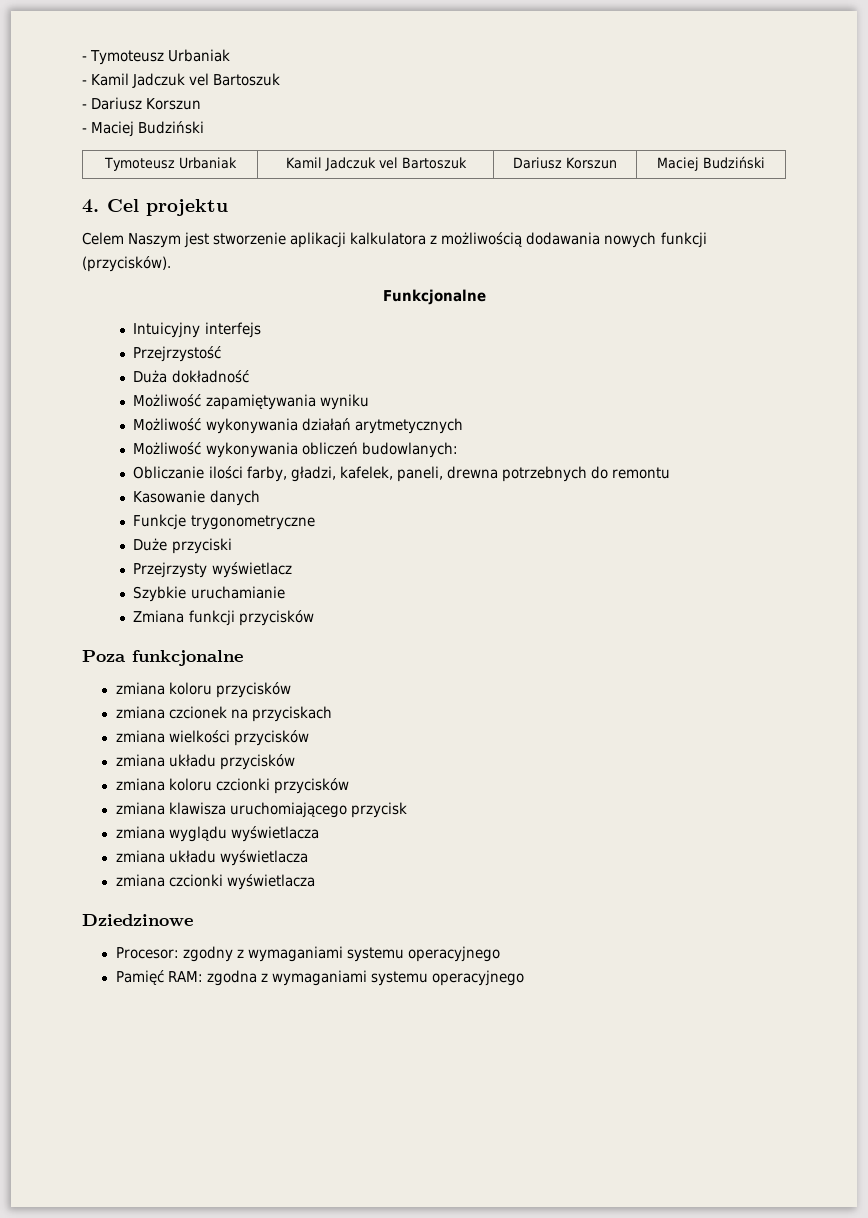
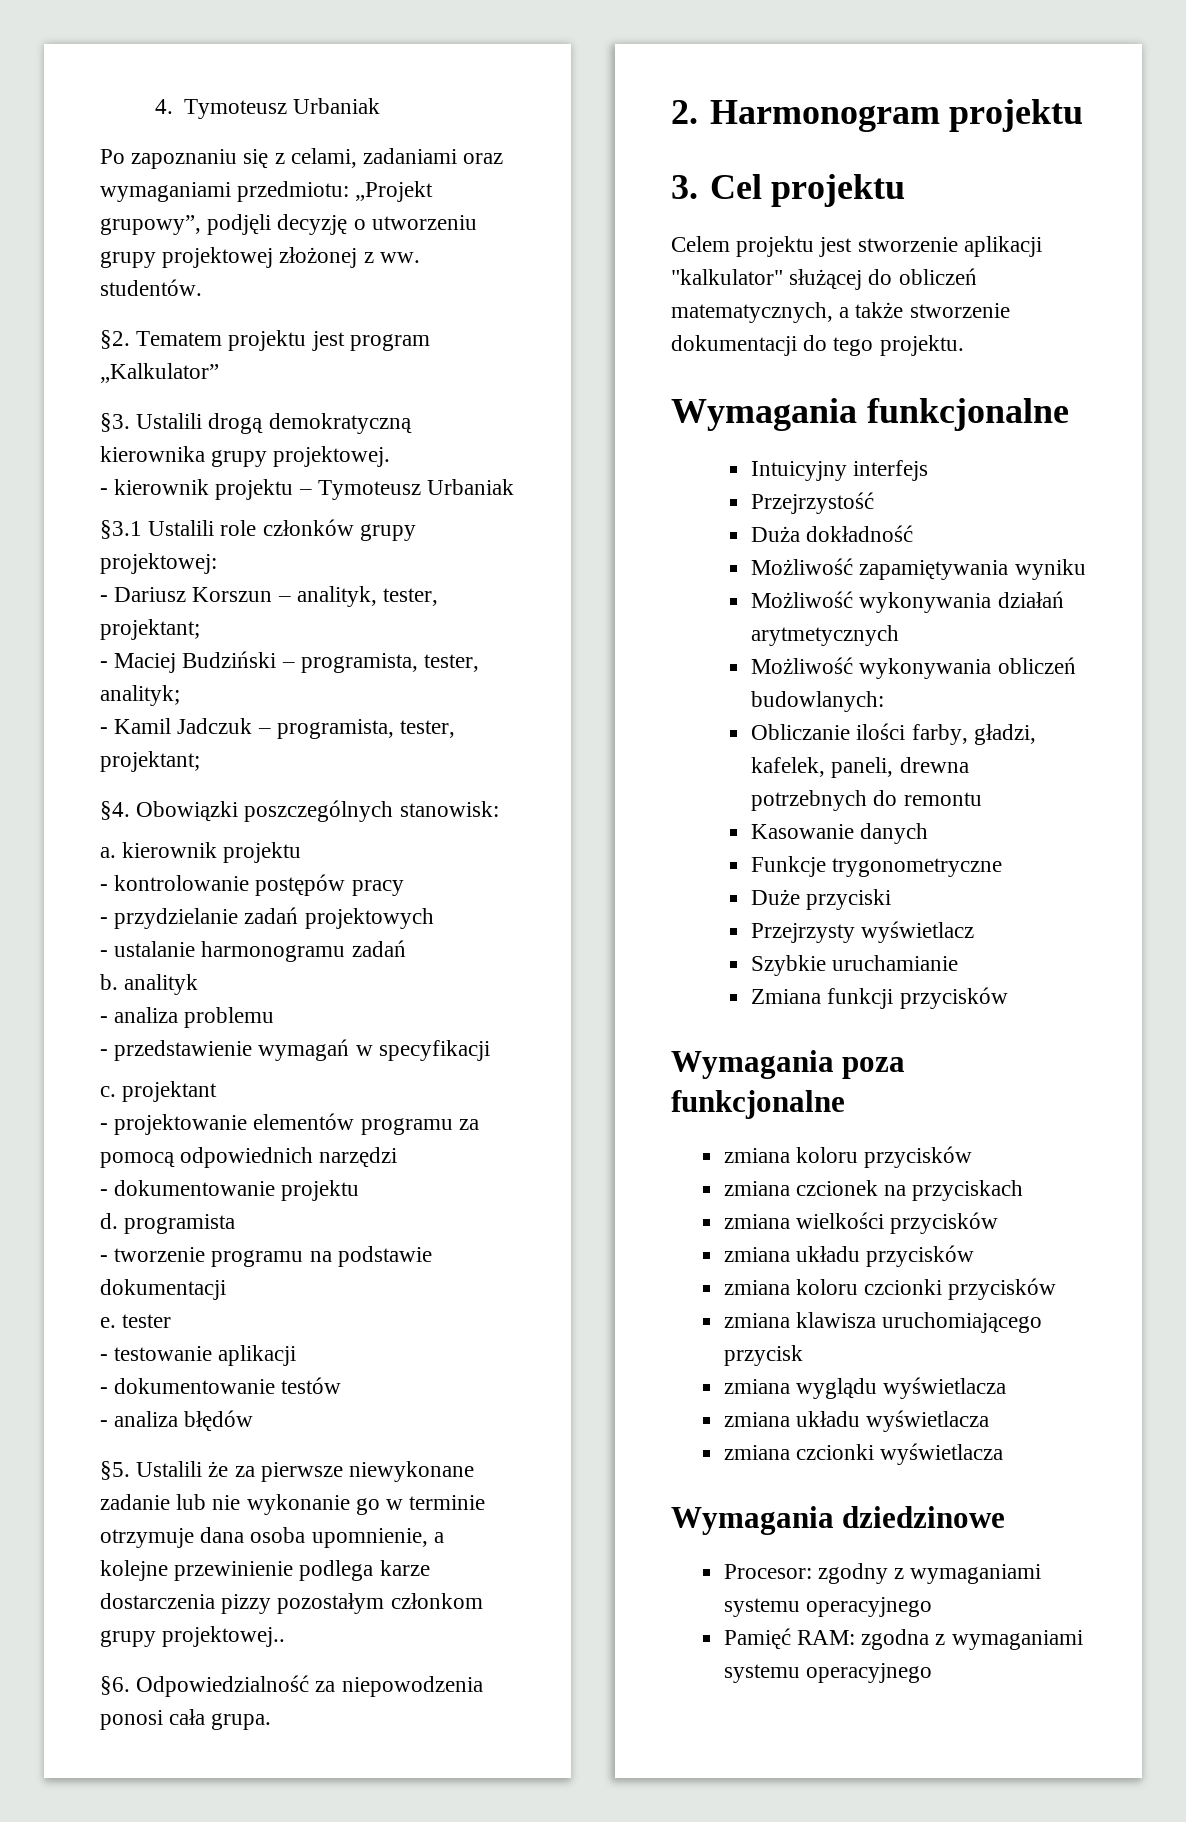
- - Tymoteusz Urbaniak
- - Kamil Jadczuk vel Bartoszuk
+ 4. Tymoteusz Urbaniak
+ Po zapoznaniu się z celami, zadaniami oraz wymaganiami przedmiotu: „Projekt grupowy”, podjęli decyzję o utworzeniu grupy projektowej złożonej z ww. studentów.
+ §2. Tematem projektu jest program „Kalkulator”
+ §3. Ustalili drogą demokratyczną kierownika grupy projektowej.
+ - kierownik projektu – Tymoteusz Urbaniak
+ §3.1 Ustalili role członków grupy projektowej:
- - Dariusz Korszun
+ - Dariusz Korszun – analityk, tester, projektant;
- - Maciej Budziński
- Tymoteusz Urbaniak | Kamil Jadczuk vel Bartoszuk | Dariusz Korszun | Maciej Budziński
- 4. Cel projektu
+ - Maciej Budziński – programista, tester, analityk;
+ - Kamil Jadczuk – programista, tester, projektant;
+ §4. Obowiązki poszczególnych stanowisk:
+ a. kierownik projektu
+ - kontrolowanie postępów pracy
+ - przydzielanie zadań projektowych
+ - ustalanie harmonogramu zadań
+ b. analityk
+ - analiza problemu
+ - przedstawienie wymagań w specyfikacji
+ c. projektant
+ - projektowanie elementów programu za pomocą odpowiednich narzędzi
+ - dokumentowanie projektu
+ d. programista
+ - tworzenie programu na podstawie dokumentacji
+ e. tester
+ - testowanie aplikacji
+ - dokumentowanie testów
+ - analiza błędów
+ §5. Ustalili że za pierwsze niewykonane zadanie lub nie wykonanie go w terminie otrzymuje dana osoba upomnienie, a kolejne przewinienie podlega karze dostarczenia pizzy pozostałym członkom grupy projektowej..
+ §6. Odpowiedzialność za niepowodzenia ponosi cała grupa.
+ 2. Harmonogram projektu
+ 3. Cel projektu
- Celem Naszym jest stworzenie aplikacji kalkulatora z możliwością dodawania nowych funkcji (przycisków).
- Funkcjonalne
+ Celem projektu jest stworzenie aplikacji "kalkulator" służącej do obliczeń matematycznych, a także stworzenie dokumentacji do tego projektu.
+ Wymagania funkcjonalne
- Poza funkcjonalne
+ Wymagania poza funkcjonalne
- Dziedzinowe
+ Wymagania dziedzinowe

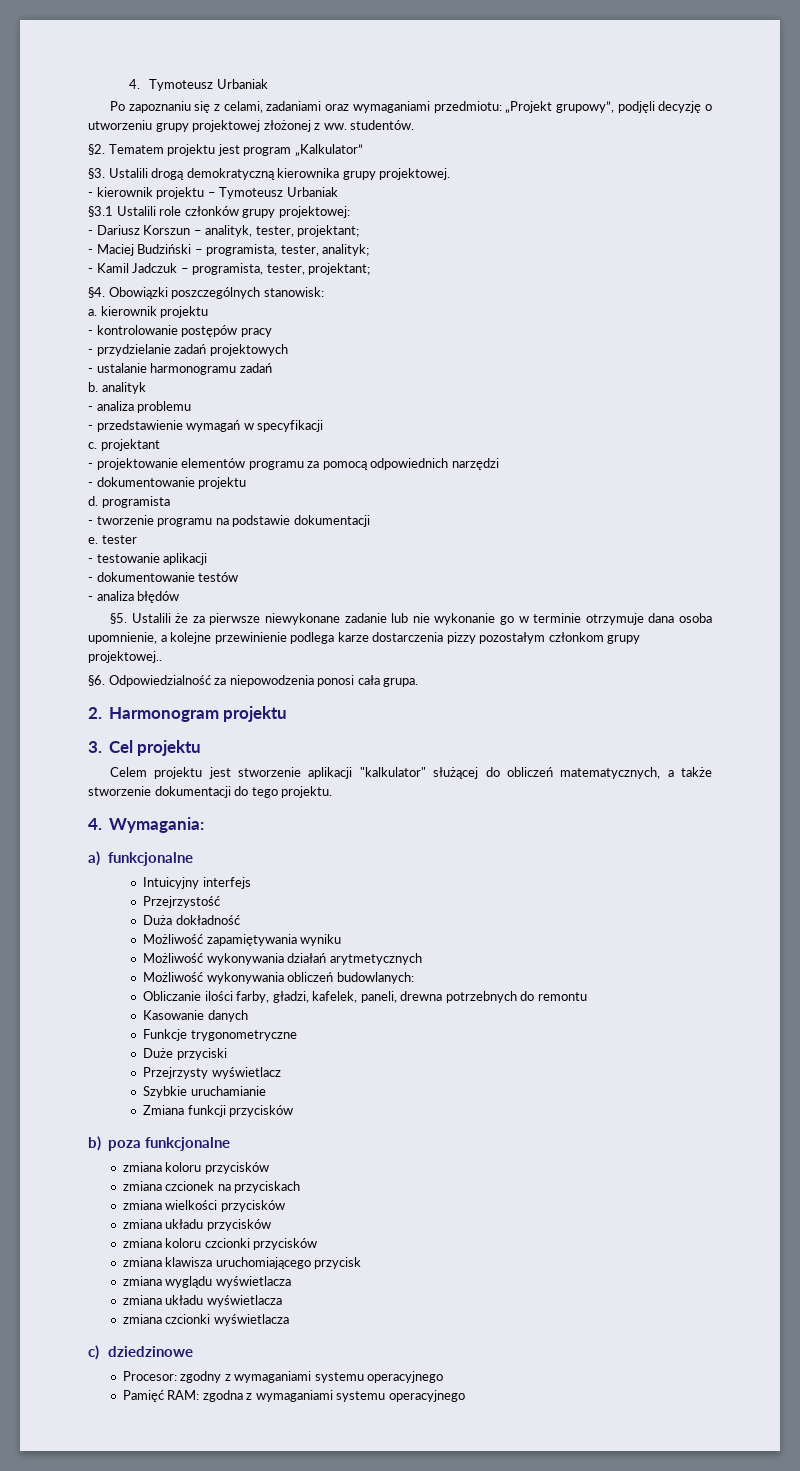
- Wymagania funkcjonalne
+ 4. Wymagania:
+ a) funkcjonalne
- Wymagania poza funkcjonalne
+ b) poza funkcjonalne
- Wymagania dziedzinowe
+ c) dziedzinowe

